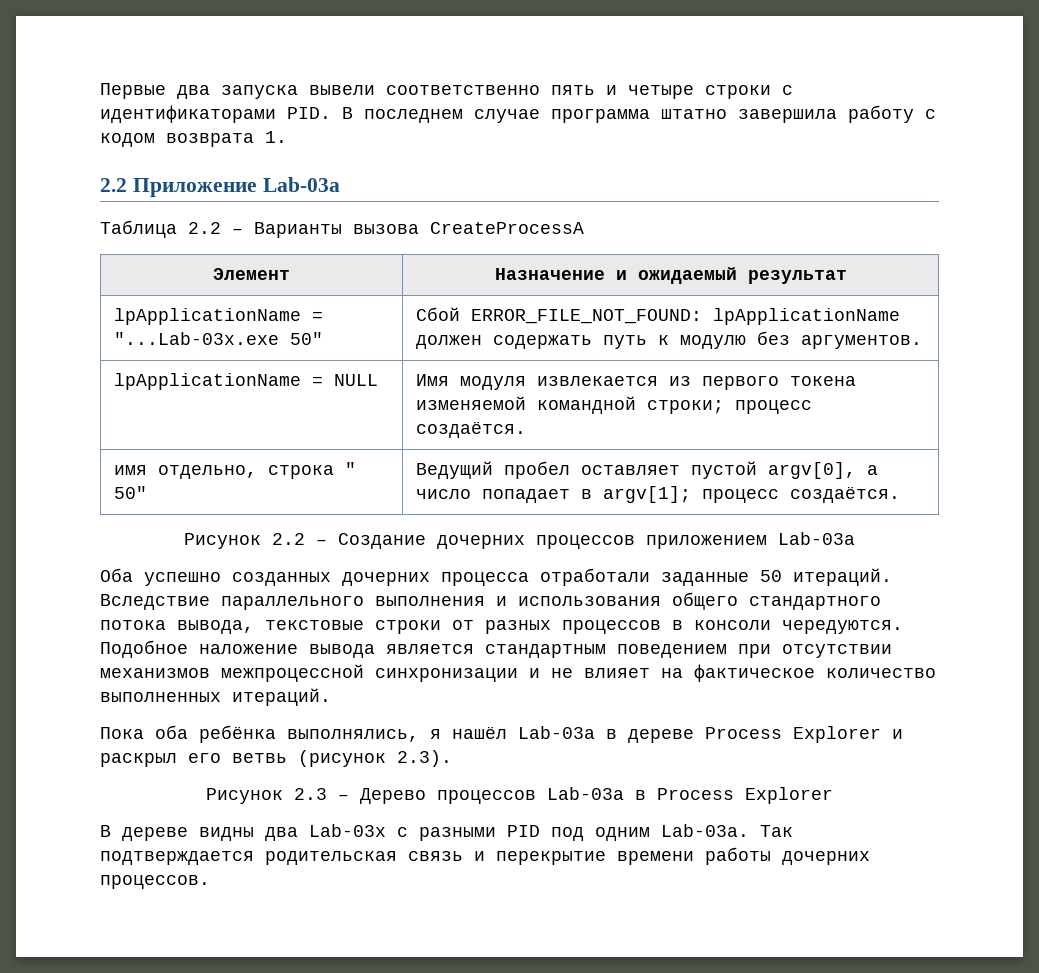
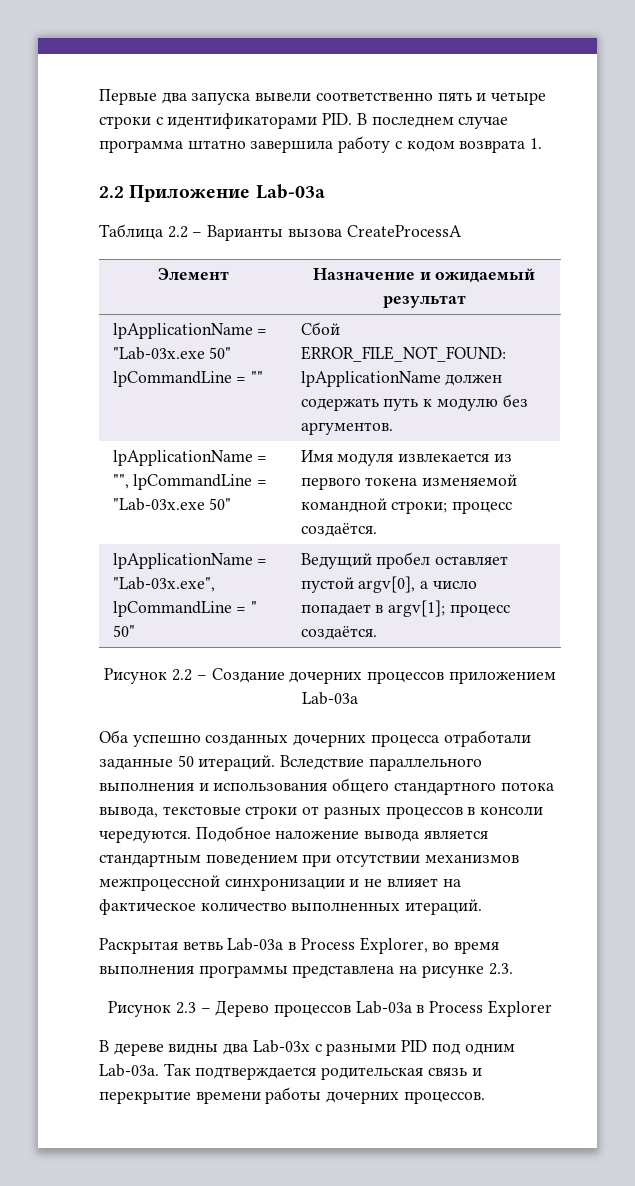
- lpApplicationName = "...Lab-03x.exe 50" | Сбой ERROR_FILE_NOT_FOUND: lpApplicationName должен содержать путь к модулю без аргументов.
+ lpApplicationName = "Lab-03x.exe 50" lpCommandLine = "" | Сбой ERROR_FILE_NOT_FOUND: lpApplicationName должен содержать путь к модулю без аргументов.
- lpApplicationName = NULL | Имя модуля извлекается из первого токена изменяемой командной строки; процесс создаётся.
+ lpApplicationName = "", lpCommandLine = "Lab-03x.exe 50" | Имя модуля извлекается из первого токена изменяемой командной строки; процесс создаётся.
- имя отдельно, строка " 50" | Ведущий пробел оставляет пустой argv[0], а число попадает в argv[1]; процесс создаётся.
+ lpApplicationName = "Lab-03x.exe", lpCommandLine = " 50" | Ведущий пробел оставляет пустой argv[0], а число попадает в argv[1]; процесс создаётся.
- Пока оба ребёнка выполнялись, я нашёл Lab-03a в дереве Process Explorer и раскрыл его ветвь (рисунок 2.3).
+ Раскрытая ветвь Lab-03a в Process Explorer, во время выполнения программы представлена на рисунке 2.3.

